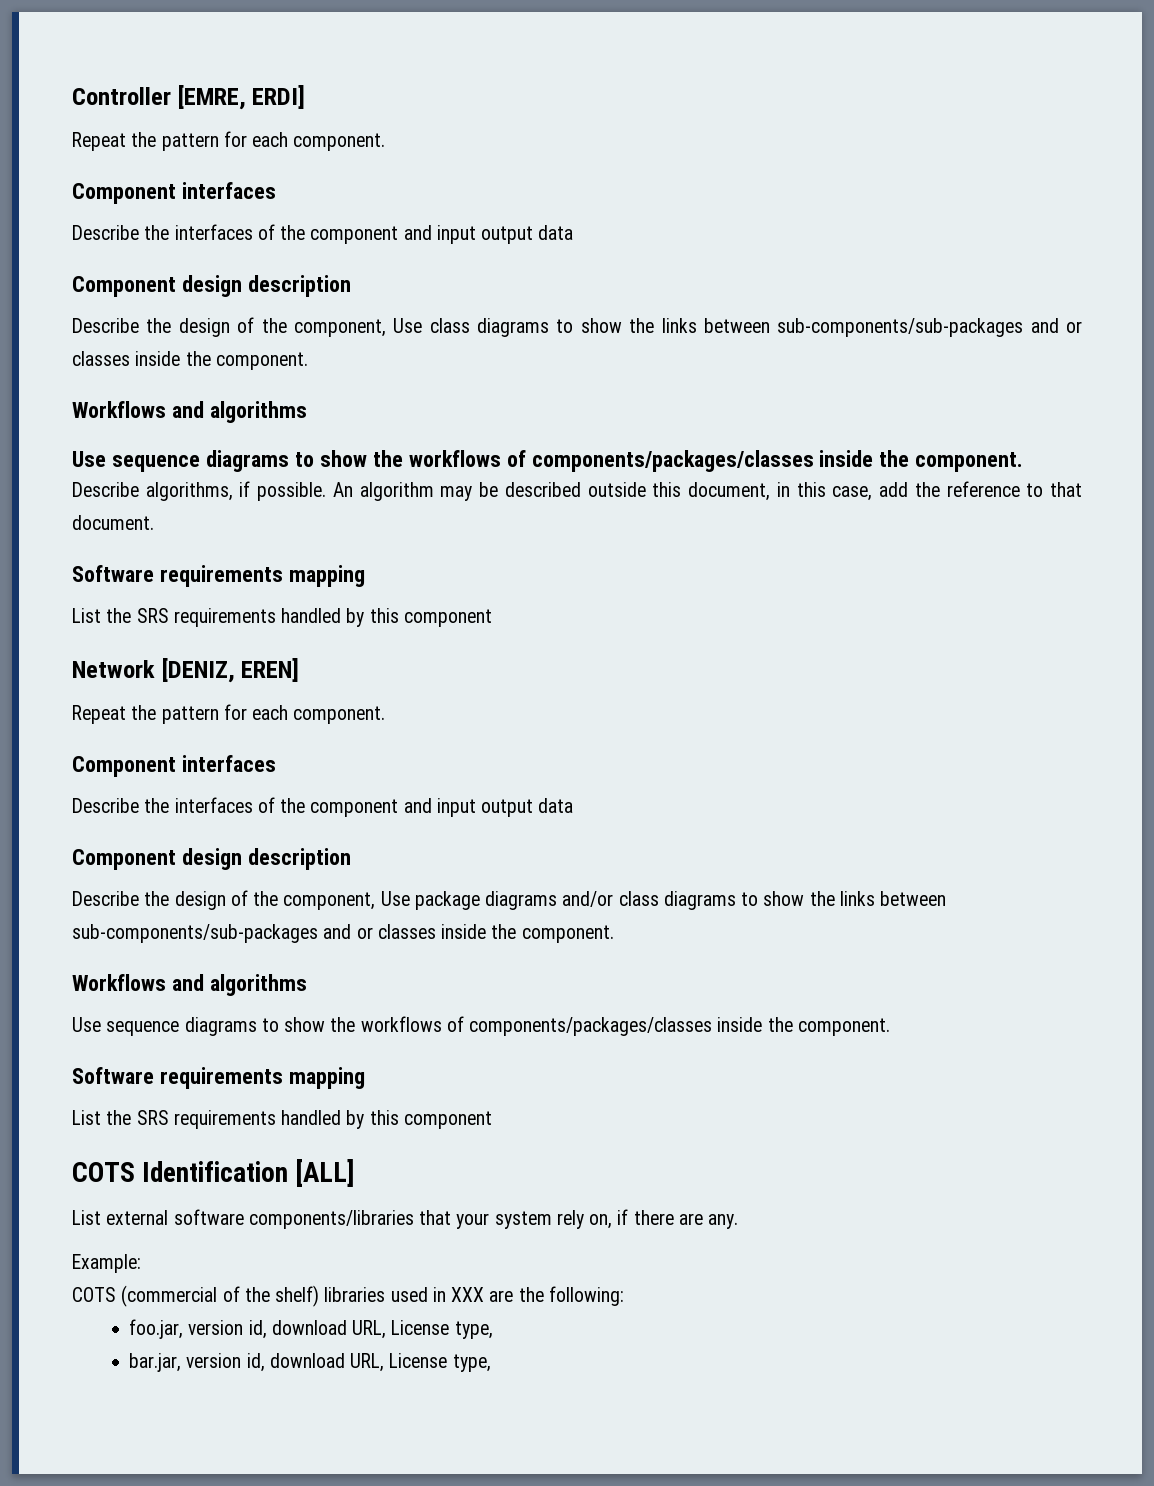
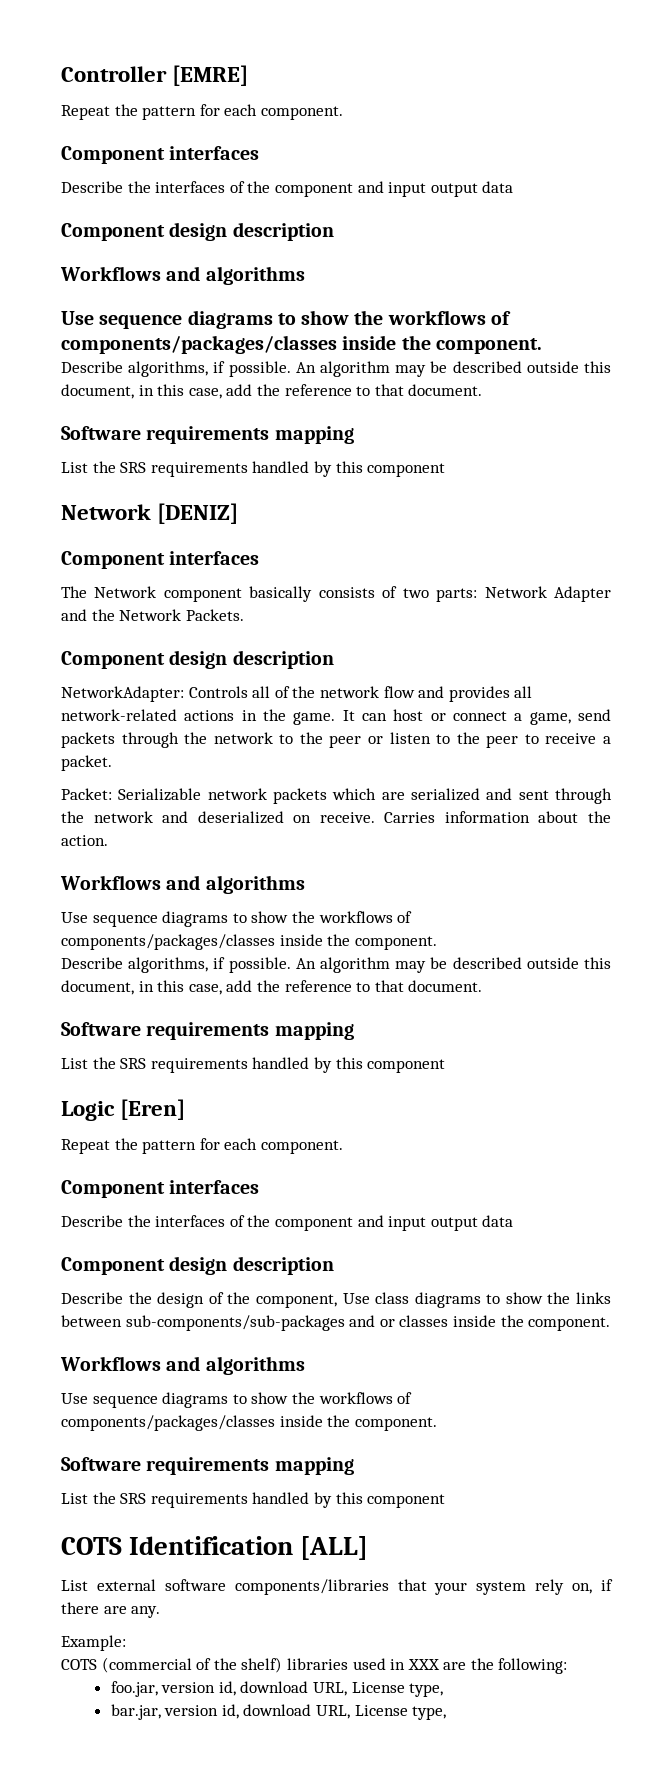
- Controller [EMRE, ERDI]
+ Controller [EMRE]
- Describe the design of the component, Use class diagrams to show the links between sub-components/sub-packages and or classes inside the component.
- Network [DENIZ, EREN]
+ Network [DENIZ]
+ Component interfaces
+ The Network component basically consists of two parts: Network Adapter and the Network Packets.
+ Component design description
+ NetworkAdapter: Controls all of the network flow and provides all network-related actions in the game. It can host or connect a game, send packets through the network to the peer or listen to the peer to receive a packet.
+ Packet: Serializable network packets which are serialized and sent through the network and deserialized on receive. Carries information about the action.
+ Workflows and algorithms
+ Use sequence diagrams to show the workflows of components/packages/classes inside the component.
+ Describe algorithms, if possible. An algorithm may be described outside this document, in this case, add the reference to that document.
+ Software requirements mapping
+ List the SRS requirements handled by this component
+ Logic [Eren]
- Describe the design of the component, Use package diagrams and/or class diagrams to show the links between sub-components/sub-packages and or classes inside the component.
+ Describe the design of the component, Use class diagrams to show the links between sub-components/sub-packages and or classes inside the component.

